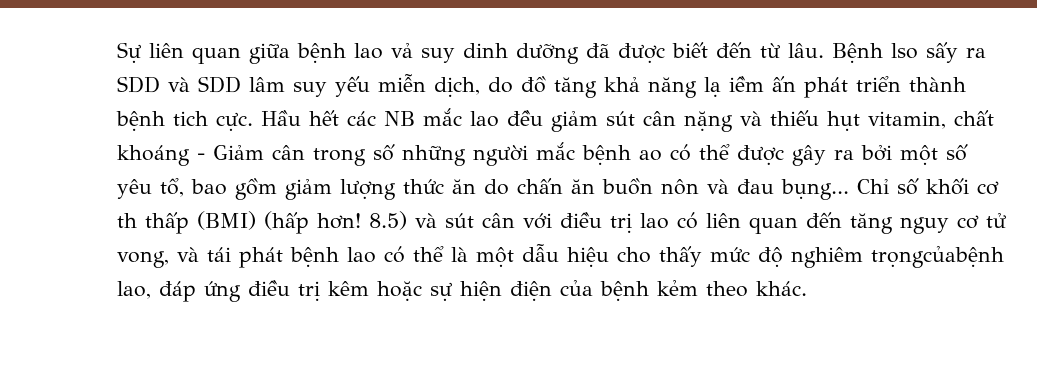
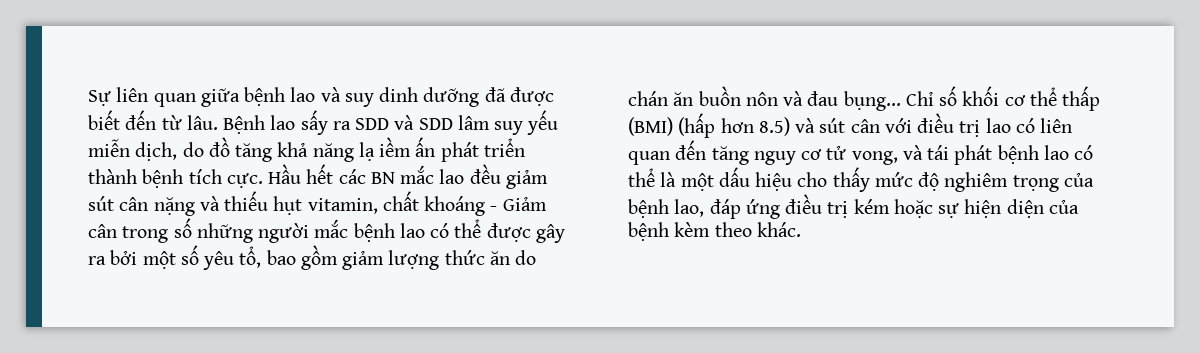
- Sự liên quan giữa bệnh lao vả suy dinh dưỡng đã được biết đến từ lâu.
+ Sự liên quan giữa bệnh lao và suy dinh dưỡng đã được biết đến từ lâu.
- Bệnh lso sấy ra SDD và SDD lâm suy yếu miễn dịch, do đồ tăng khả năng lạ iềm ấn phát triển thành bệnh tich cực.
+ Bệnh lao sấy ra SDD và SDD lâm suy yếu miễn dịch, do đồ tăng khả năng lạ iềm ấn phát triển thành bệnh tích cực.
- Hầu hết các NB mắc lao đều giảm sút cân nặng và thiếu hụt vitamin, chất khoáng - Giảm cân trong số những người mắc bệnh ao có thể được gây ra bởi một số yêu tổ, bao gồm giảm lượng thức ăn do chấn ăn buồn nôn và đau bụng...
+ Hầu hết các BN mắc lao đều giảm sút cân nặng và thiếu hụt vitamin, chất khoáng - Giảm cân trong số những người mắc bệnh lao có thể được gây ra bởi một số yêu tổ, bao gồm giảm lượng thức ăn do chán ăn buồn nôn và đau bụng...
- Chỉ số khối cơ th thấp (BMI) (hấp hơn! 8.5) và sút cân với điều trị lao có liên quan đến tăng nguy cơ tử vong, và tái phát bệnh lao có thể là một dẫu hiệu cho thấy mức độ nghiêm trọngcủabệnh lao, đáp ứng điều trị kêm hoặc sự hiện điện của bệnh kẻm theo khác.
+ Chỉ số khối cơ thể thấp (BMI) (hấp hơn 8.5) và sút cân với điều trị lao có liên quan đến tăng nguy cơ tử vong, và tái phát bệnh lao có thể là một dấu hiệu cho thấy mức độ nghiêm trọng của bệnh lao, đáp ứng điều trị kém hoặc sự hiện diện của bệnh kèm theo khác.

